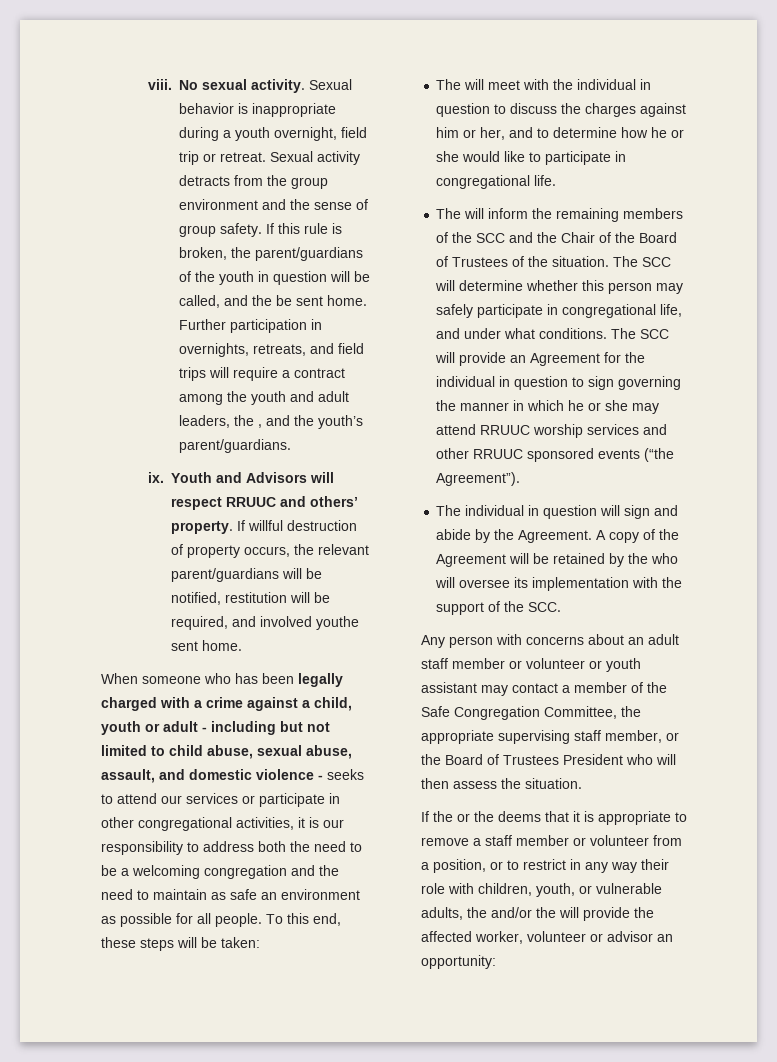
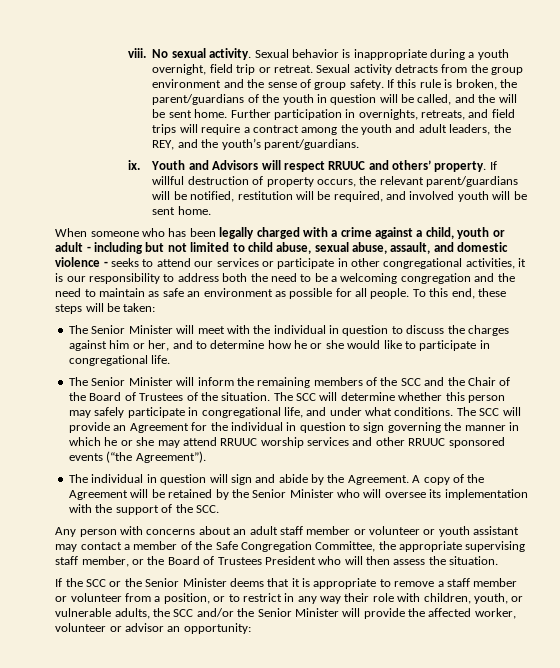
- If this rule is broken, the parent/guardians of the youth in question will be called, and the be sent home.
+ If this rule is broken, the parent/guardians of the youth in question will be called, and the will be sent home.
- Further participation in overnights, retreats, and field trips will require a contract among the youth and adult leaders, the , and the youth’s parent/guardians.
+ Further participation in overnights, retreats, and field trips will require a contract among the youth and adult leaders, the REY, and the youth’s parent/guardians.
- If willful destruction of property occurs, the relevant parent/guardians will be notified, restitution will be required, and involved youthe sent home.
+ If willful destruction of property occurs, the relevant parent/guardians will be notified, restitution will be required, and involved youth will be sent home.
- The will meet with the individual in question to discuss the charges against him or her, and to determine how he or she would like to participate in congregational life.
+ The Senior Minister will meet with the individual in question to discuss the charges against him or her, and to determine how he or she would like to participate in congregational life.
- The will inform the remaining members of the SCC and the Chair of the Board of Trustees of the situation.
+ The Senior Minister will inform the remaining members of the SCC and the Chair of the Board of Trustees of the situation.
- A copy of the Agreement will be retained by the who will oversee its implementation with the support of the SCC.
+ A copy of the Agreement will be retained by the Senior Minister who will oversee its implementation with the support of the SCC.
- If the or the deems that it is appropriate to remove a staff member or volunteer from a position, or to restrict in any way their role with children, youth, or vulnerable adults, the and/or the will provide the affected worker, volunteer or advisor an opportunity:
+ If the SCC or the Senior Minister deems that it is appropriate to remove a staff member or volunteer from a position, or to restrict in any way their role with children, youth, or vulnerable adults, the SCC and/or the Senior Minister will provide the affected worker, volunteer or advisor an opportunity:

